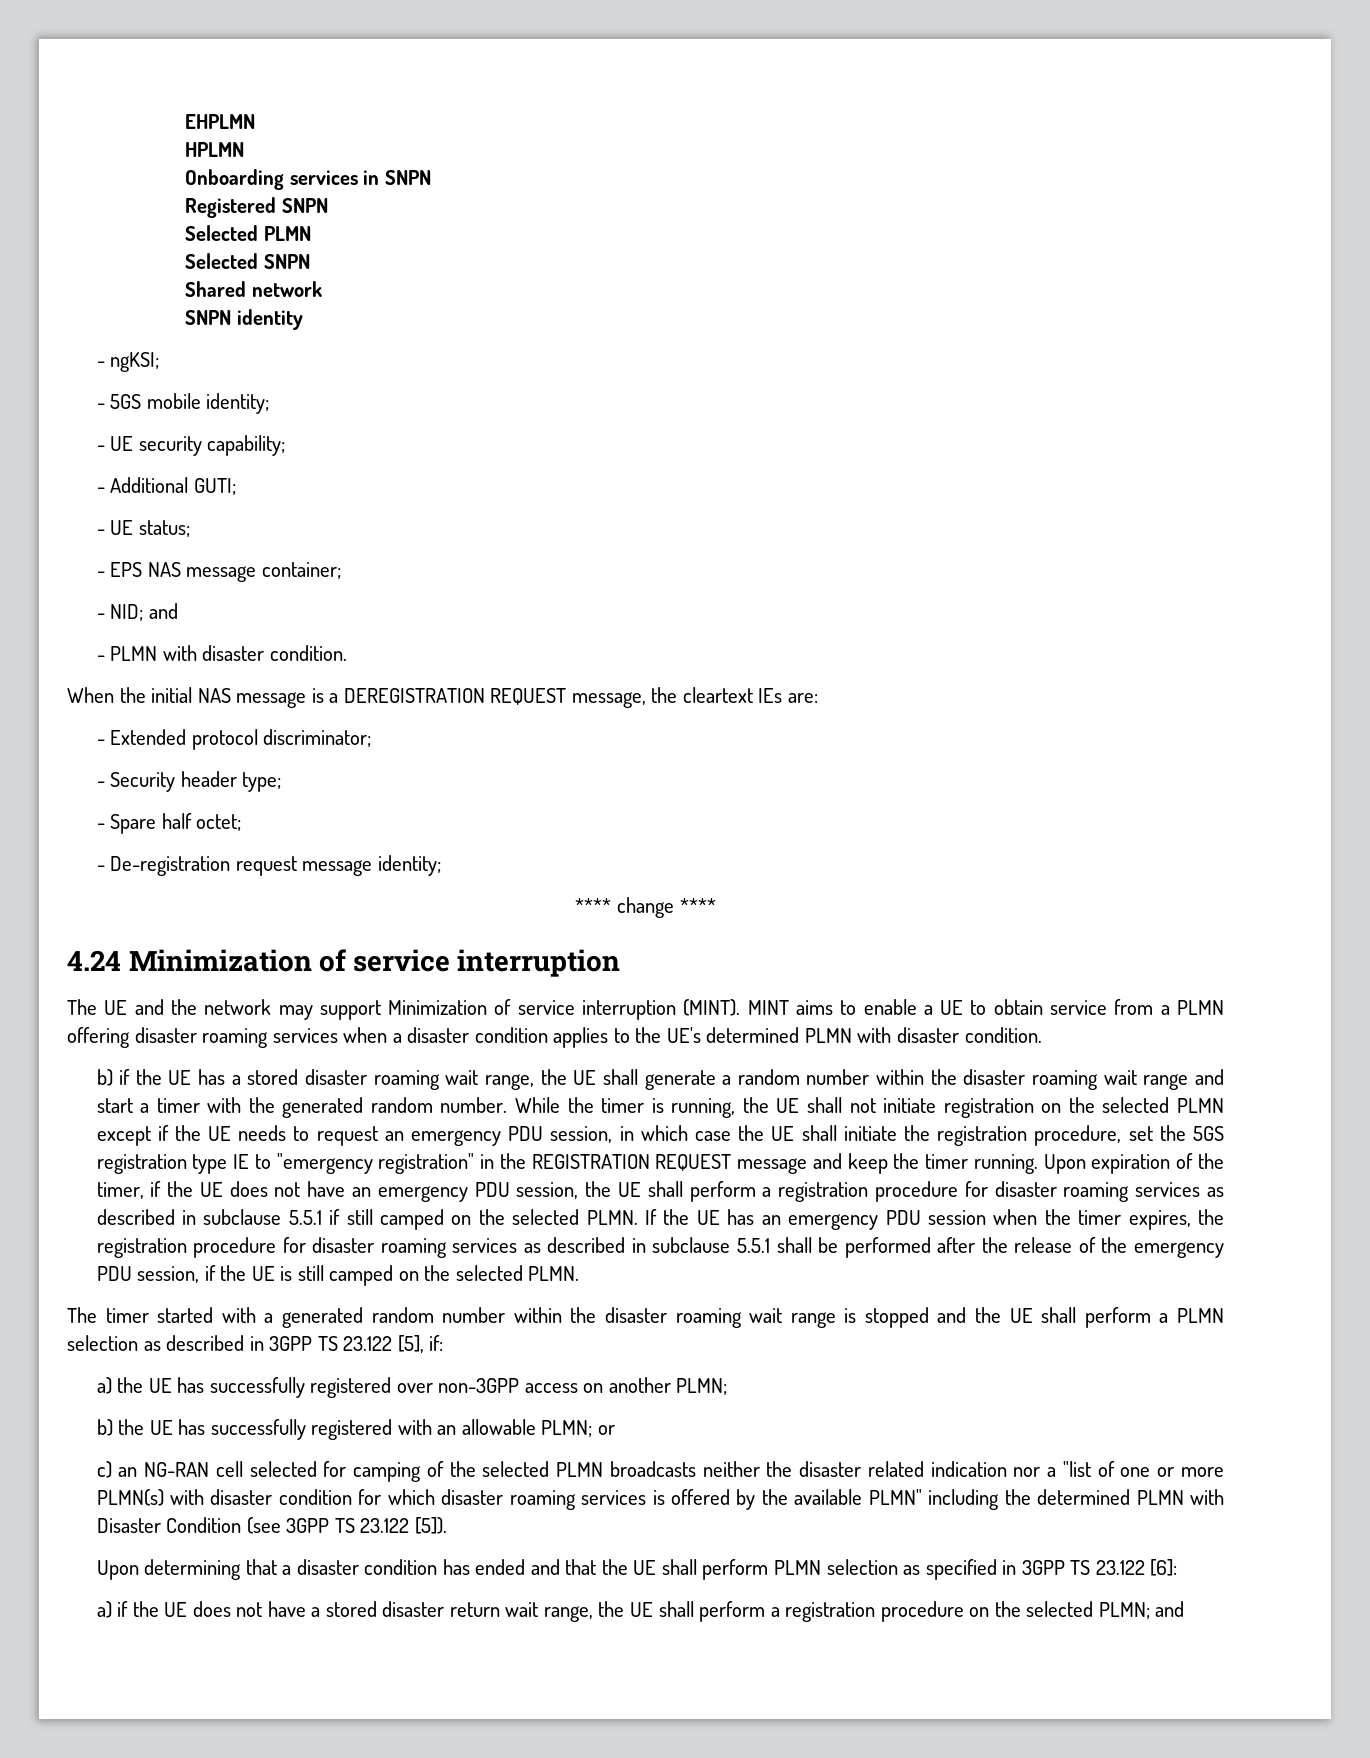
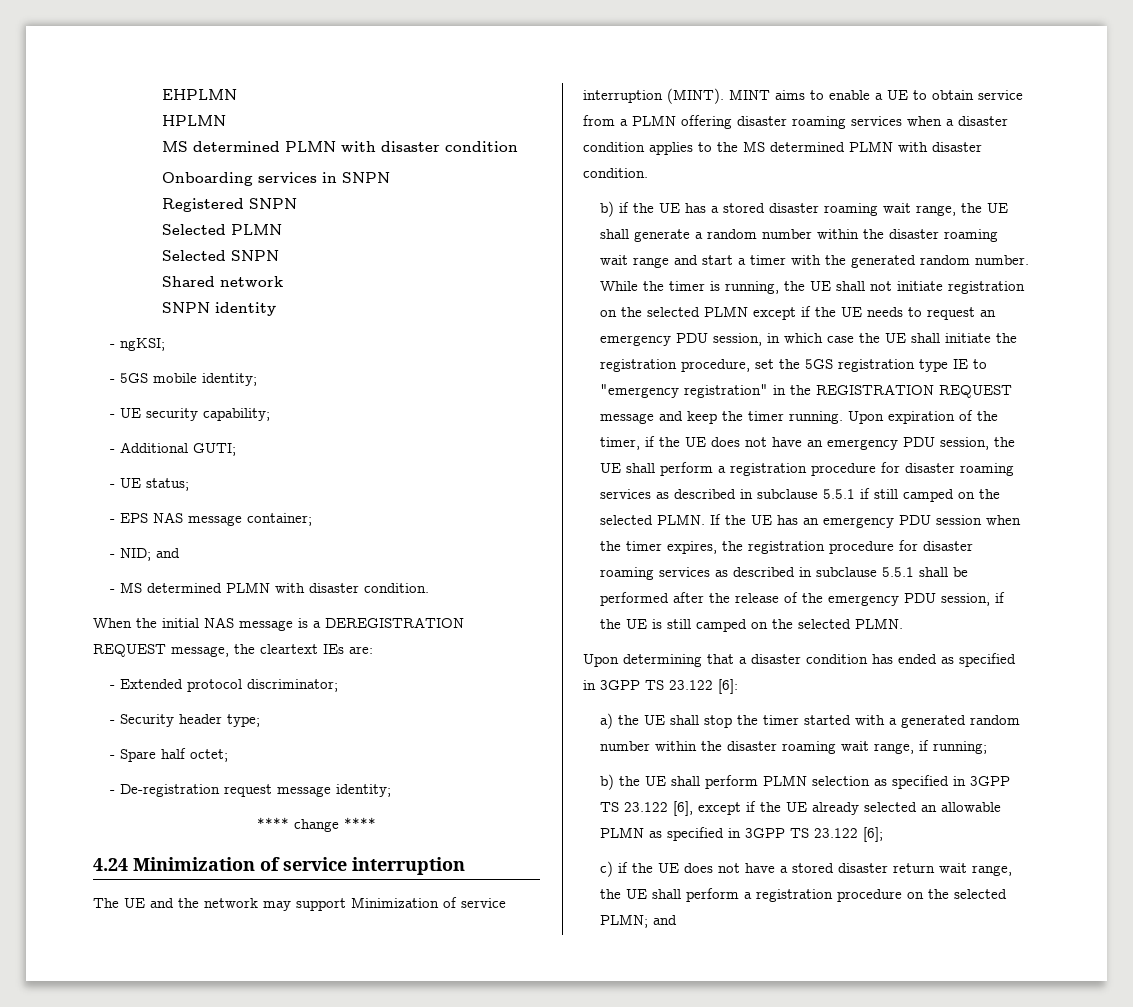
+ MS determined PLMN with disaster condition
- - PLMN with disaster condition.
+ - MS determined PLMN with disaster condition.
- MINT aims to enable a UE to obtain service from a PLMN offering disaster roaming services when a disaster condition applies to the UE's determined PLMN with disaster condition.
+ MINT aims to enable a UE to obtain service from a PLMN offering disaster roaming services when a disaster condition applies to the MS determined PLMN with disaster condition.
- The timer started with a generated random number within the disaster roaming wait range is stopped and the UE shall perform a PLMN selection as described in 3GPP TS 23.122 [5], if:
- a) the UE has successfully registered over non-3GPP access on another PLMN;
- b) the UE has successfully registered with an allowable PLMN; or
- c) an NG-RAN cell selected for camping of the selected PLMN broadcasts neither the disaster related indication nor a "list of one or more PLMN(s) with disaster condition for which disaster roaming services is offered by the available PLMN" including the determined PLMN with Disaster Condition (see 3GPP TS 23.122 [5]).
- Upon determining that a disaster condition has ended and that the UE shall perform PLMN selection as specified in 3GPP TS 23.122 [6]:
- a) if the UE does not have a stored disaster return wait range, the UE shall perform a registration procedure on the selected PLMN; and
+ Upon determining that a disaster condition has ended as specified in 3GPP TS 23.122 [6]:
+ a) the UE shall stop the timer started with a generated random number within the disaster roaming wait range, if running;
+ b) the UE shall perform PLMN selection as specified in 3GPP TS 23.122 [6], except if the UE already selected an allowable PLMN as specified in 3GPP TS 23.122 [6];
+ c) if the UE does not have a stored disaster return wait range, the UE shall perform a registration procedure on the selected PLMN; and

